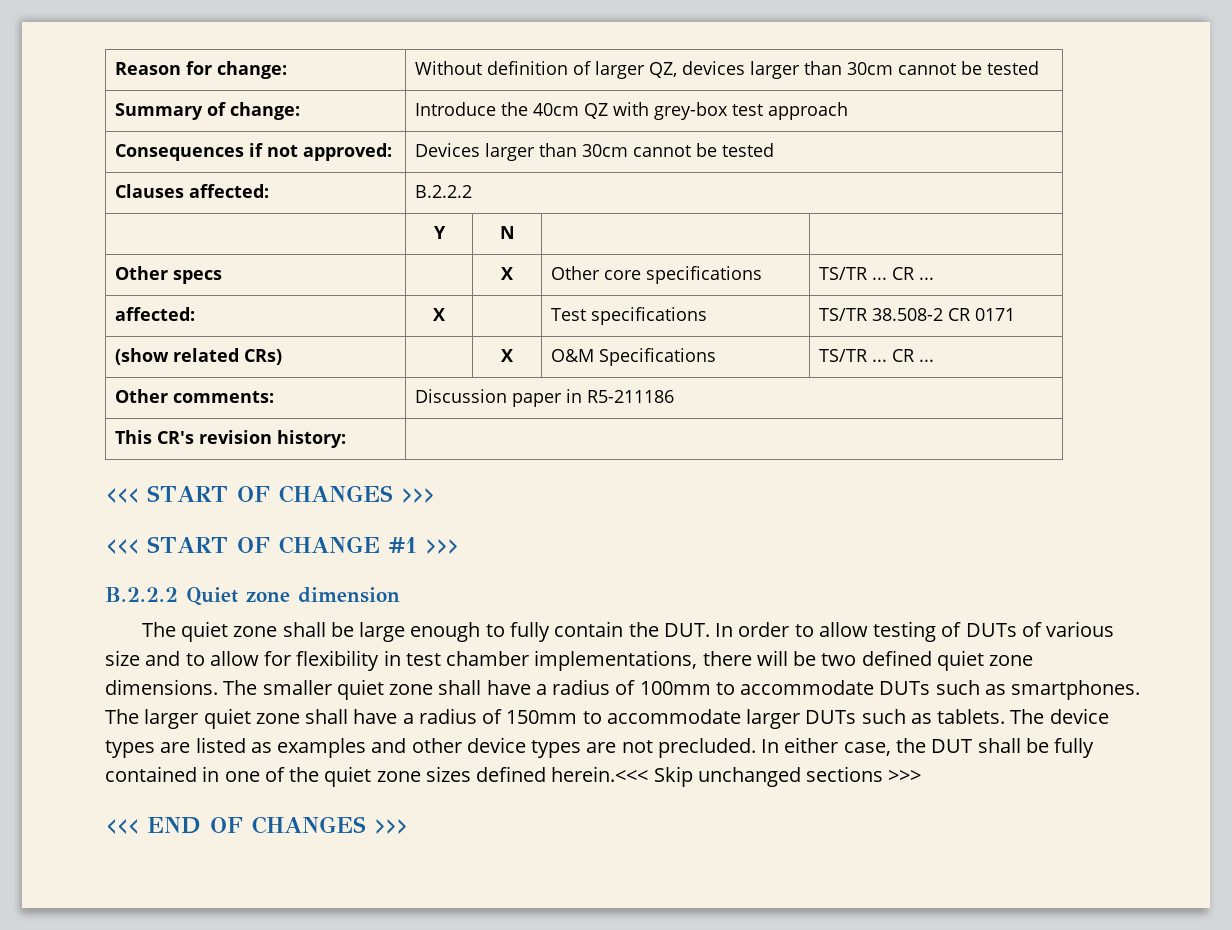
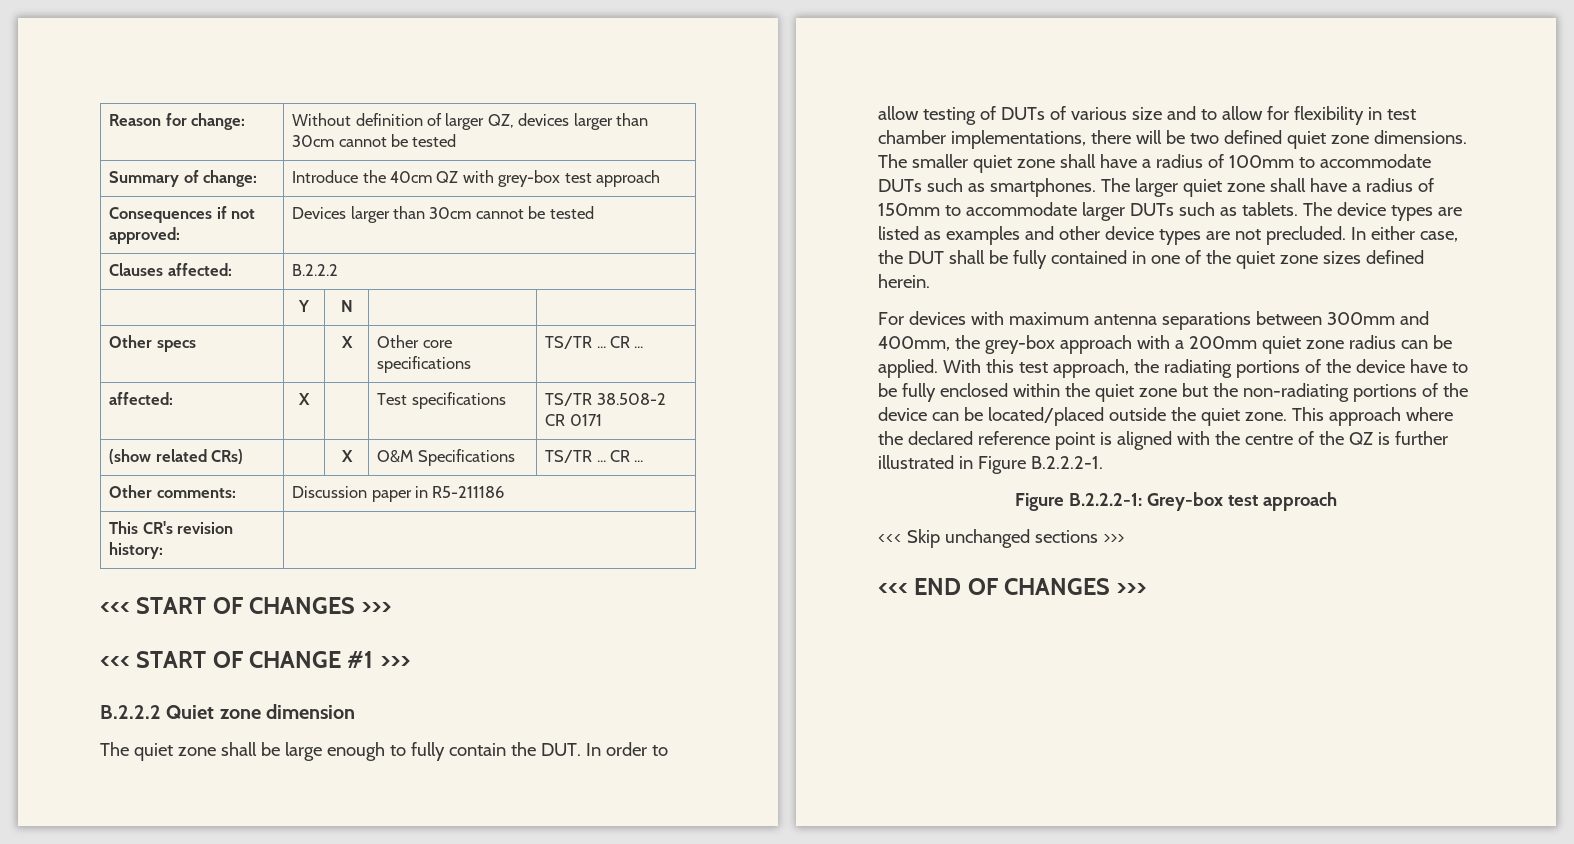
- In either case, the DUT shall be fully contained in one of the quiet zone sizes defined herein.<<< Skip unchanged sections >>>
+ In either case, the DUT shall be fully contained in one of the quiet zone sizes defined herein.
+ For devices with maximum antenna separations between 300mm and 400mm, the grey-box approach with a 200mm quiet zone radius can be applied. With this test approach, the radiating portions of the device have to be fully enclosed within the quiet zone but the non-radiating portions of the device can be located/placed outside the quiet zone. This approach where the declared reference point is aligned with the centre of the QZ is further illustrated in Figure B.2.2.2-1.
+ Figure B.2.2.2-1: Grey-box test approach
+ <<< Skip unchanged sections >>>

